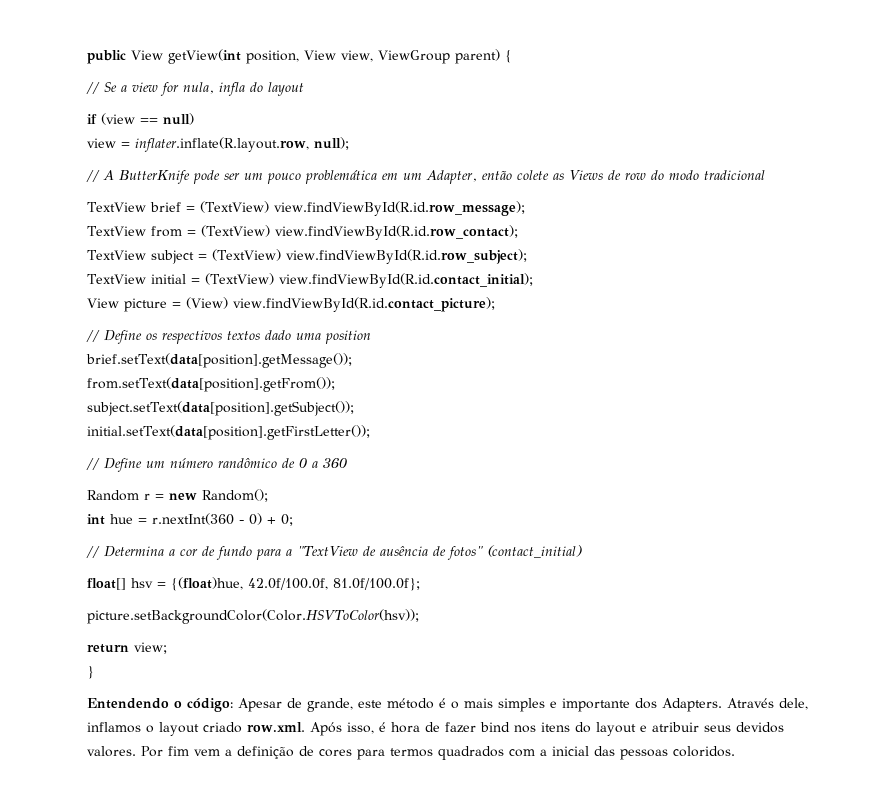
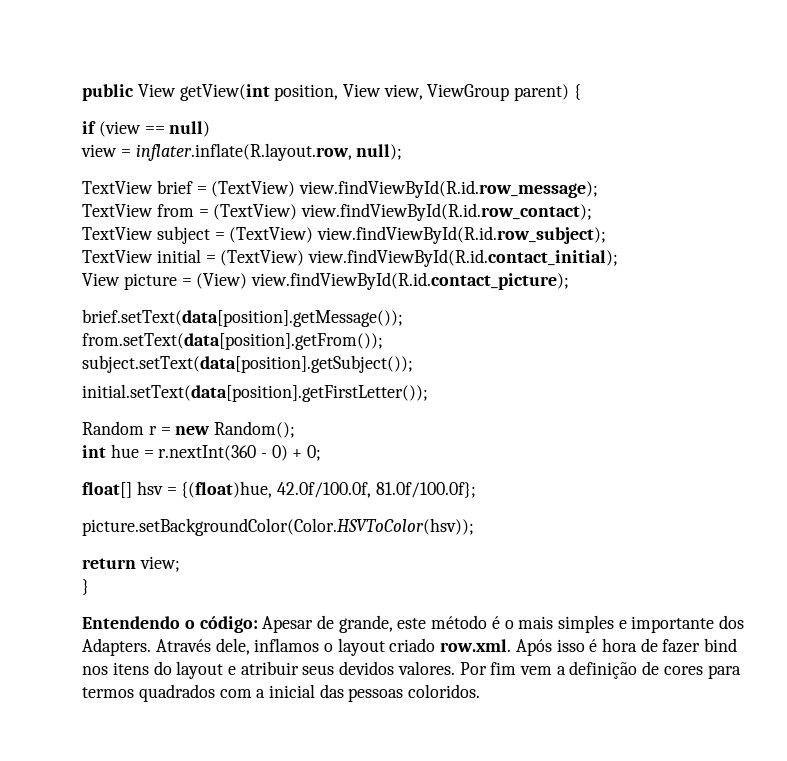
- // Se a view for nula, infla do layout
- // A ButterKnife pode ser um pouco problemática em um Adapter, então colete as Views de row do modo tradicional
- // Define os respectivos textos dado uma position
  brief.setText(data[position].getMessage());
  from.setText(data[position].getFrom());
  subject.setText(data[position].getSubject());
  initial.setText(data[position].getFirstLetter());
- // Define um número randômico de 0 a 360
- // Determina a cor de fundo para a "TextView de ausência de fotos" (contact_initial)
- Através dele, inflamos o layout criado row.xml. Após isso, é hora de fazer bind nos itens do layout e atribuir seus devidos valores.
+ Através dele, inflamos o layout criado row.xml. Após isso é hora de fazer bind nos itens do layout e atribuir seus devidos valores.

